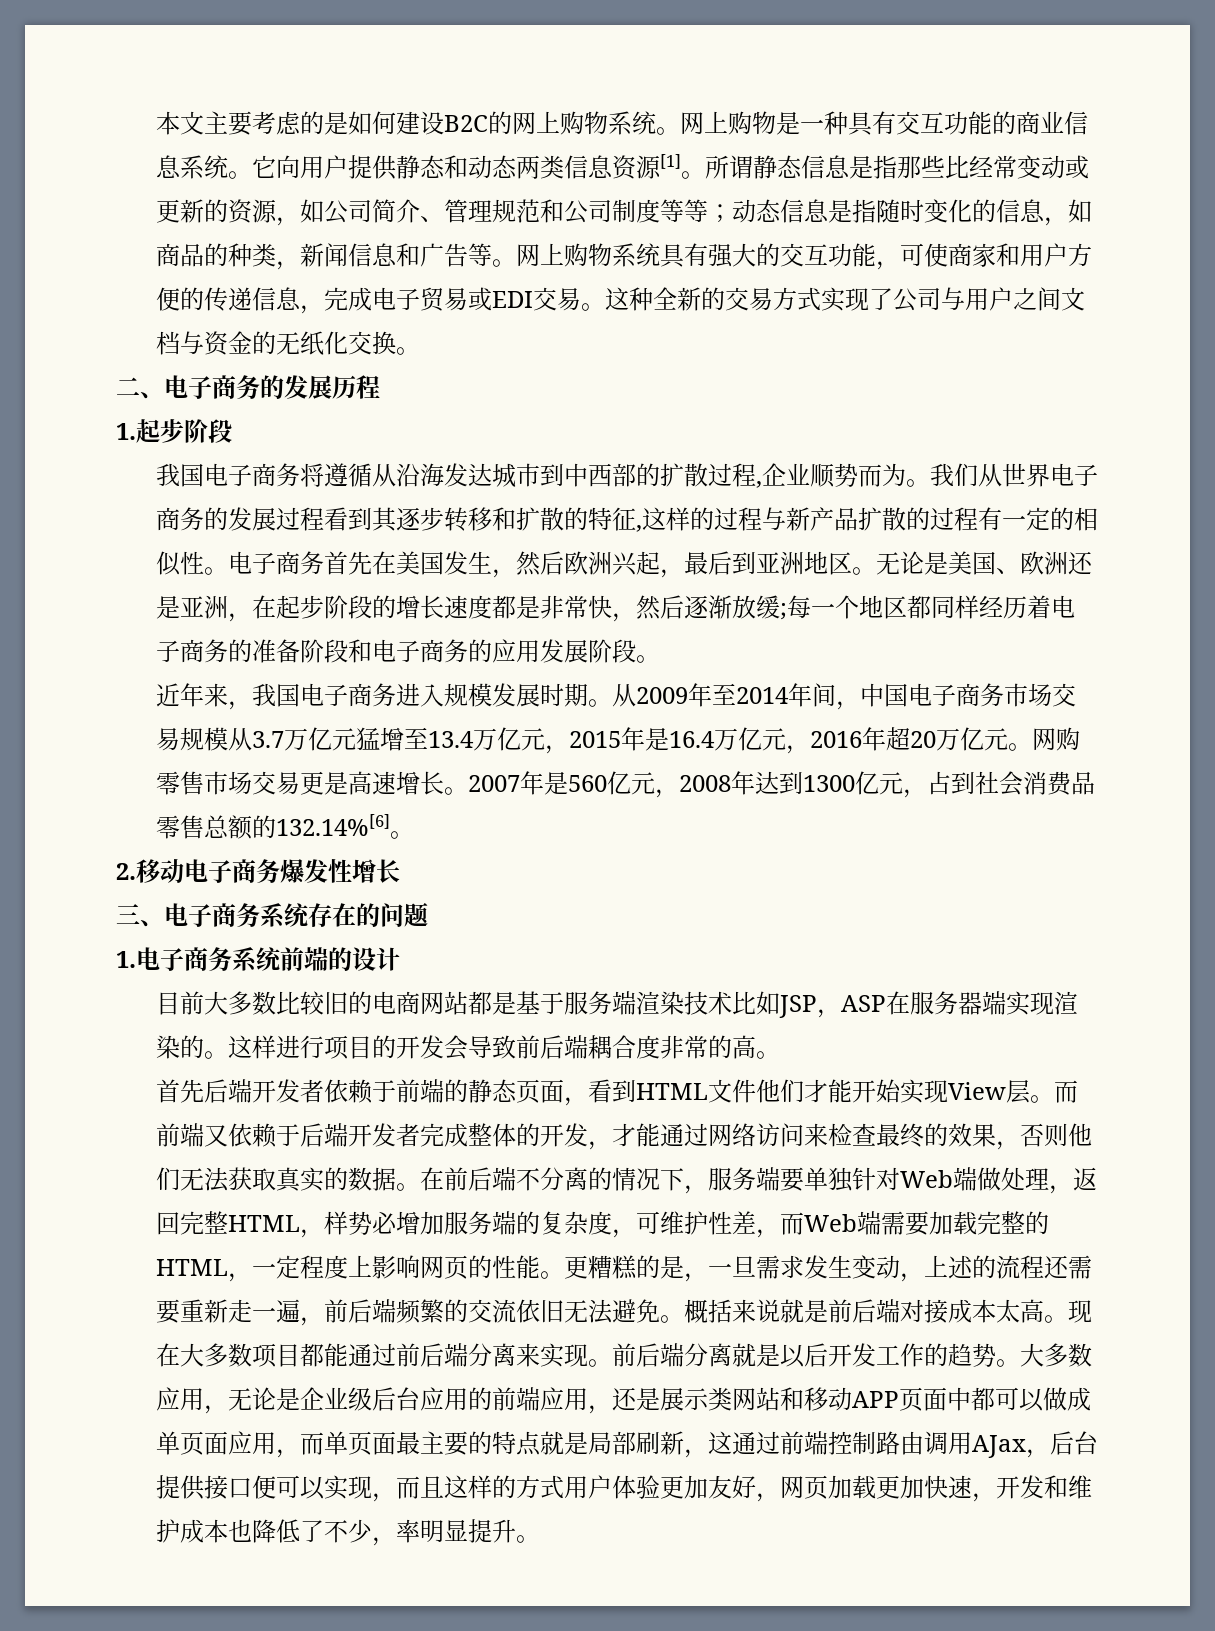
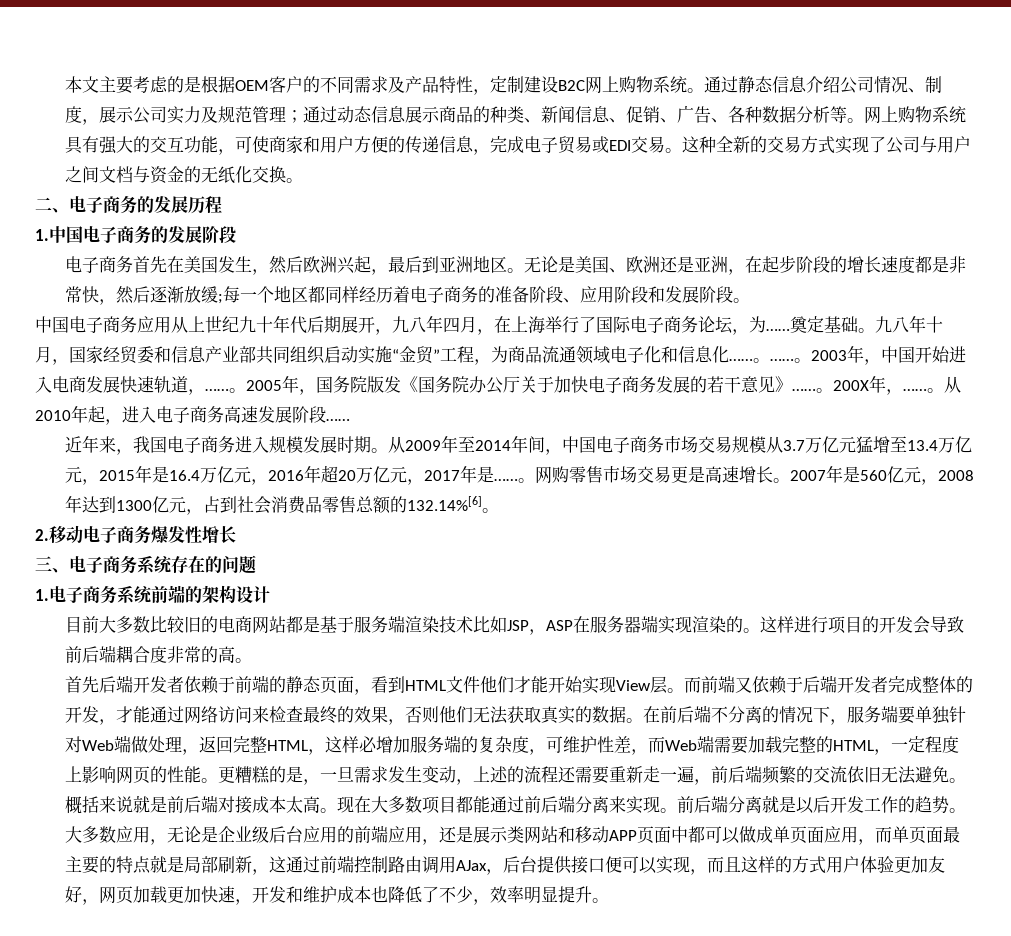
- 本文主要考虑的是如何建设B2C的网上购物系统。
+ 本文主要考虑的是根据OEM客户的不同需求及产品特性，定制建设B2C网上购物系统。
- 网上购物是一种具有交互功能的商业信息系统。它向用户提供静态和动态两类信息资源[1]。所谓静态信息是指那些比经常变动或更新的资源，如公司简介、管理规范和公司制度等等；动态信息是指随时变化的信息，如商品的种类，新闻信息和广告等。
+ 通过静态信息介绍公司情况、制度，展示公司实力及规范管理；通过动态信息展示商品的种类、新闻信息、促销、广告、各种数据分析等。
- 1.起步阶段
- 我国电子商务将遵循从沿海发达城市到中西部的扩散过程,企业顺势而为。我们从世界电子商务的发展过程看到其逐步转移和扩散的特征,这样的过程与新产品扩散的过程有一定的相似性。电子商务首先在美国发生，然后欧洲兴起，最后到亚洲地区。
+ 1.中国电子商务的发展阶段
+ 电子商务首先在美国发生，然后欧洲兴起，最后到亚洲地区。
- 无论是美国、欧洲还是亚洲，在起步阶段的增长速度都是非常快，然后逐渐放缓;每一个地区都同样经历着电子商务的准备阶段和电子商务的应用发展阶段。
+ 无论是美国、欧洲还是亚洲，在起步阶段的增长速度都是非常快，然后逐渐放缓;每一个地区都同样经历着电子商务的准备阶段、应用阶段和发展阶段。
+ 中国电子商务应用从上世纪九十年代后期展开，九八年四月，在上海举行了国际电子商务论坛，为……奠定基础。九八年十月，国家经贸委和信息产业部共同组织启动实施“金贸”工程，为商品流通领域电子化和信息化……。……。2003年，中国开始进入电商发展快速轨道，……。2005年，国务院版发《国务院办公厅关于加快电子商务发展的若干意见》……。200X年，……。从2010年起，进入电子商务高速发展阶段……
- 从2009年至2014年间，中国电子商务市场交易规模从3.7万亿元猛增至13.4万亿元，2015年是16.4万亿元，2016年超20万亿元。
+ 从2009年至2014年间，中国电子商务市场交易规模从3.7万亿元猛增至13.4万亿元，2015年是16.4万亿元，2016年超20万亿元，2017年是……。
- 1.电子商务系统前端的设计
+ 1.电子商务系统前端的架构设计
- 在前后端不分离的情况下，服务端要单独针对Web端做处理，返回完整HTML，样势必增加服务端的复杂度，可维护性差，而Web端需要加载完整的HTML，一定程度上影响网页的性能。
+ 在前后端不分离的情况下，服务端要单独针对Web端做处理，返回完整HTML，这样必增加服务端的复杂度，可维护性差，而Web端需要加载完整的HTML，一定程度上影响网页的性能。
- 大多数应用，无论是企业级后台应用的前端应用，还是展示类网站和移动APP页面中都可以做成单页面应用，而单页面最主要的特点就是局部刷新，这通过前端控制路由调用AJax，后台提供接口便可以实现，而且这样的方式用户体验更加友好，网页加载更加快速，开发和维护成本也降低了不少，率明显提升。
+ 大多数应用，无论是企业级后台应用的前端应用，还是展示类网站和移动APP页面中都可以做成单页面应用，而单页面最主要的特点就是局部刷新，这通过前端控制路由调用AJax，后台提供接口便可以实现，而且这样的方式用户体验更加友好，网页加载更加快速，开发和维护成本也降低了不少，效率明显提升。

